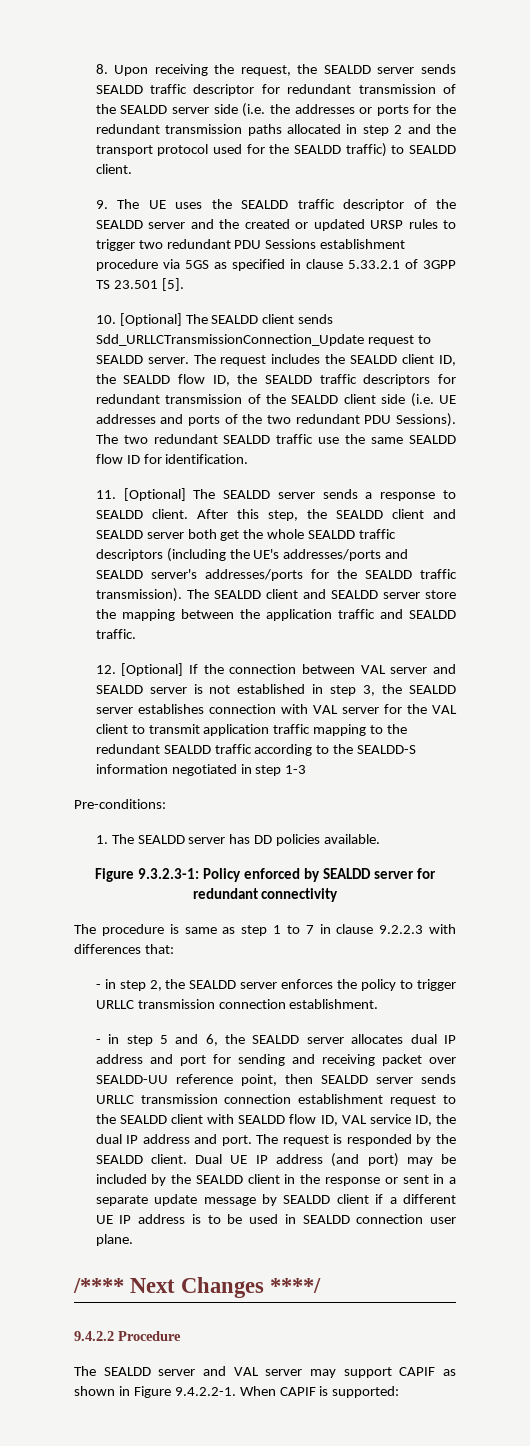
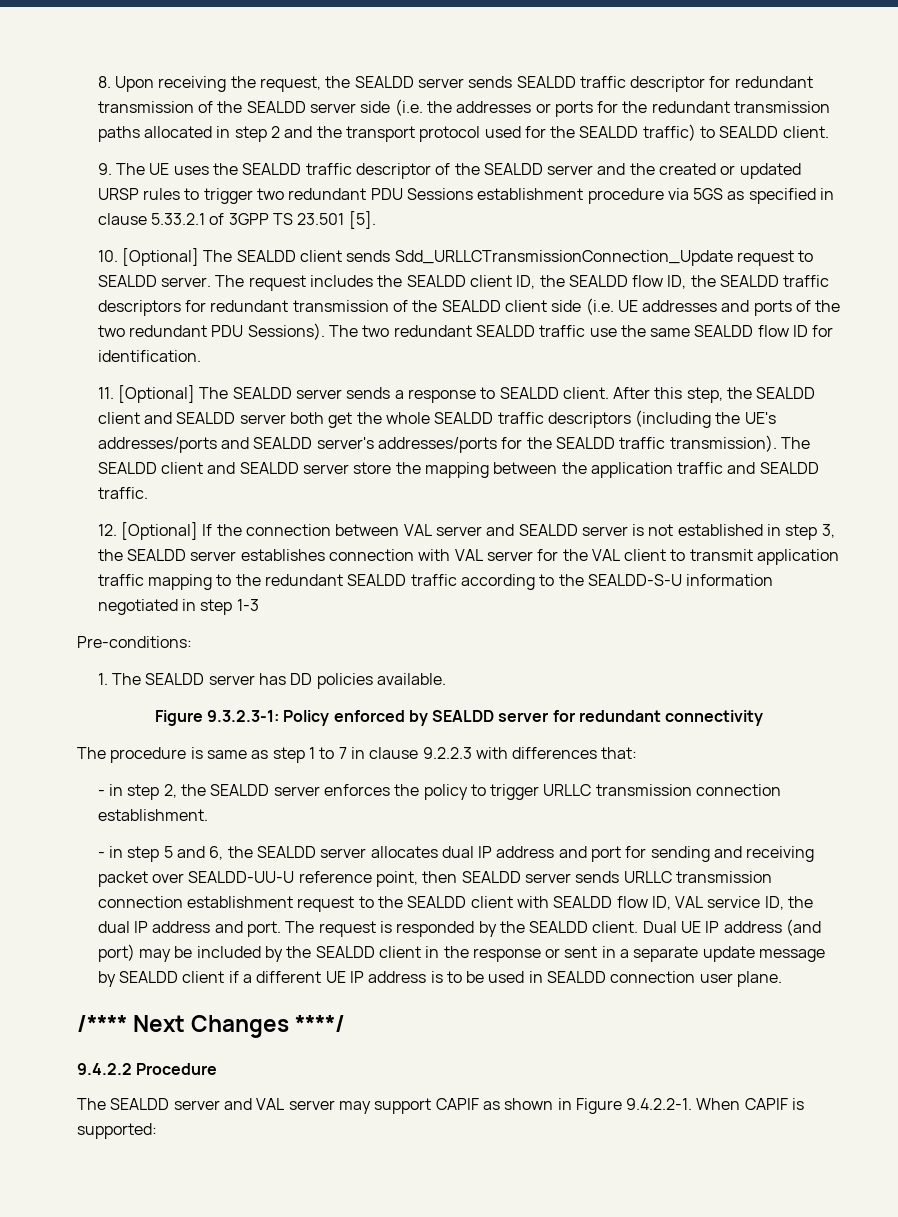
- 12. [Optional] If the connection between VAL server and SEALDD server is not established in step 3, the SEALDD server establishes connection with VAL server for the VAL client to transmit application traffic mapping to the redundant SEALDD traffic according to the SEALDD-S information negotiated in step 1-3
+ 12. [Optional] If the connection between VAL server and SEALDD server is not established in step 3, the SEALDD server establishes connection with VAL server for the VAL client to transmit application traffic mapping to the redundant SEALDD traffic according to the SEALDD-S-U information negotiated in step 1-3
- - in step 5 and 6, the SEALDD server allocates dual IP address and port for sending and receiving packet over SEALDD-UU reference point, then SEALDD server sends URLLC transmission connection establishment request to the SEALDD client with SEALDD flow ID, VAL service ID, the dual IP address and port.
+ - in step 5 and 6, the SEALDD server allocates dual IP address and port for sending and receiving packet over SEALDD-UU-U reference point, then SEALDD server sends URLLC transmission connection establishment request to the SEALDD client with SEALDD flow ID, VAL service ID, the dual IP address and port.

